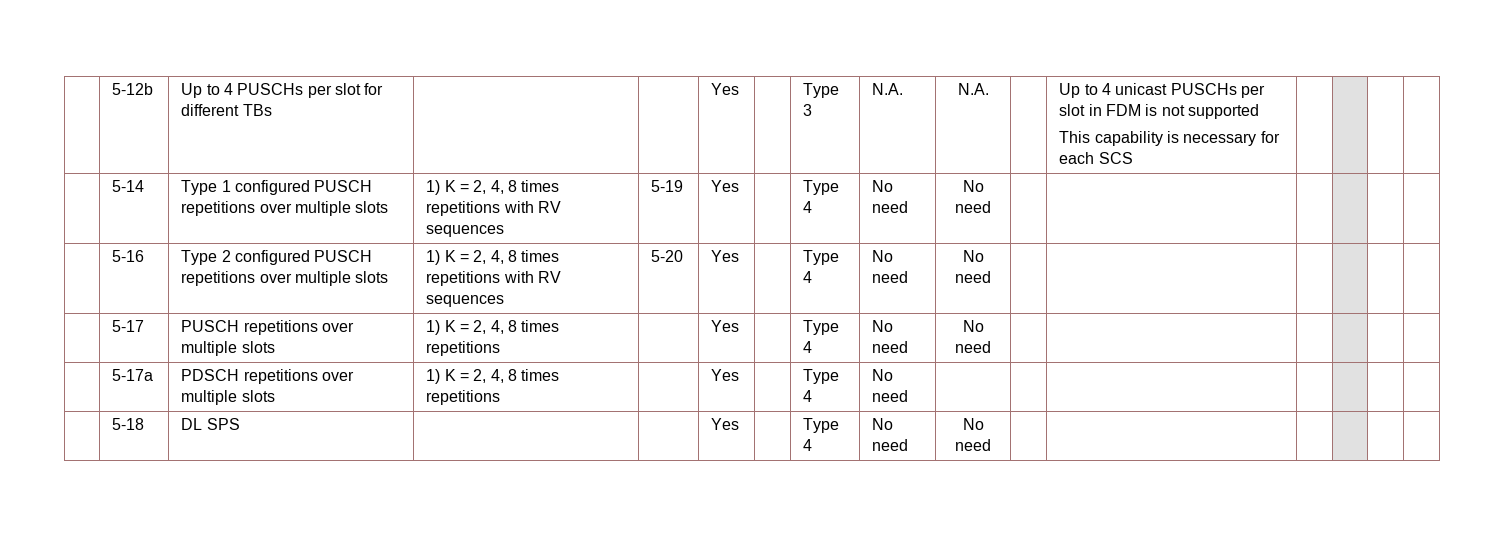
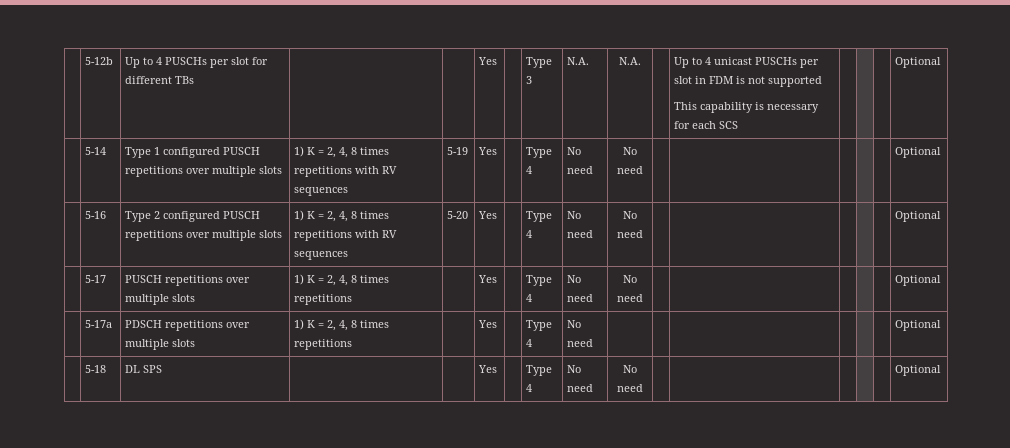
  | 5-12b | Up to 4 PUSCHs per slot for different TBs | | | Yes | | Type 3 | N.A. | N.A. | | Up to 4 unicast PUSCHs per slot in FDM is not supported
- This capability is necessary for each SCS | | | |
+ This capability is necessary for each SCS | | | | Optional
- | 5-14 | Type 1 configured PUSCH repetitions over multiple slots | 1) K = 2, 4, 8 times repetitions with RV sequences | 5-19 | Yes | | Type 4 | No need | No need | | | | | |
+ | 5-14 | Type 1 configured PUSCH repetitions over multiple slots | 1) K = 2, 4, 8 times repetitions with RV sequences | 5-19 | Yes | | Type 4 | No need | No need | | | | | | Optional
- | 5-16 | Type 2 configured PUSCH repetitions over multiple slots | 1) K = 2, 4, 8 times repetitions with RV sequences | 5-20 | Yes | | Type 4 | No need | No need | | | | | |
+ | 5-16 | Type 2 configured PUSCH repetitions over multiple slots | 1) K = 2, 4, 8 times repetitions with RV sequences | 5-20 | Yes | | Type 4 | No need | No need | | | | | | Optional
- | 5-17 | PUSCH repetitions over multiple slots | 1) K = 2, 4, 8 times repetitions | | Yes | | Type 4 | No need | No need | | | | | |
+ | 5-17 | PUSCH repetitions over multiple slots | 1) K = 2, 4, 8 times repetitions | | Yes | | Type 4 | No need | No need | | | | | | Optional
- | 5-17a | PDSCH repetitions over multiple slots | 1) K = 2, 4, 8 times repetitions | | Yes | | Type 4 | No need | | | | | | |
+ | 5-17a | PDSCH repetitions over multiple slots | 1) K = 2, 4, 8 times repetitions | | Yes | | Type 4 | No need | | | | | | | Optional
- | 5-18 | DL SPS | | | Yes | | Type 4 | No need | No need | | | | | |
+ | 5-18 | DL SPS | | | Yes | | Type 4 | No need | No need | | | | | | Optional

